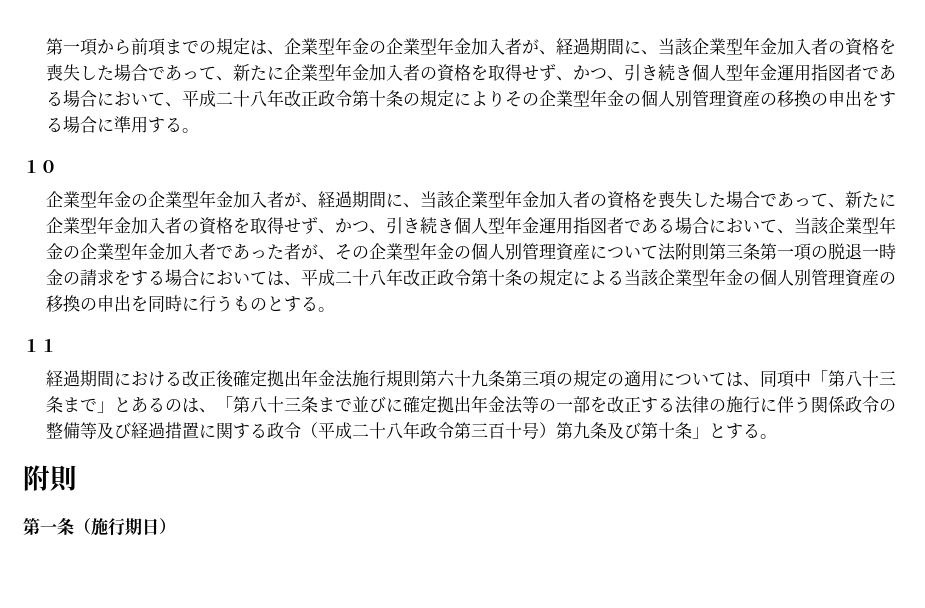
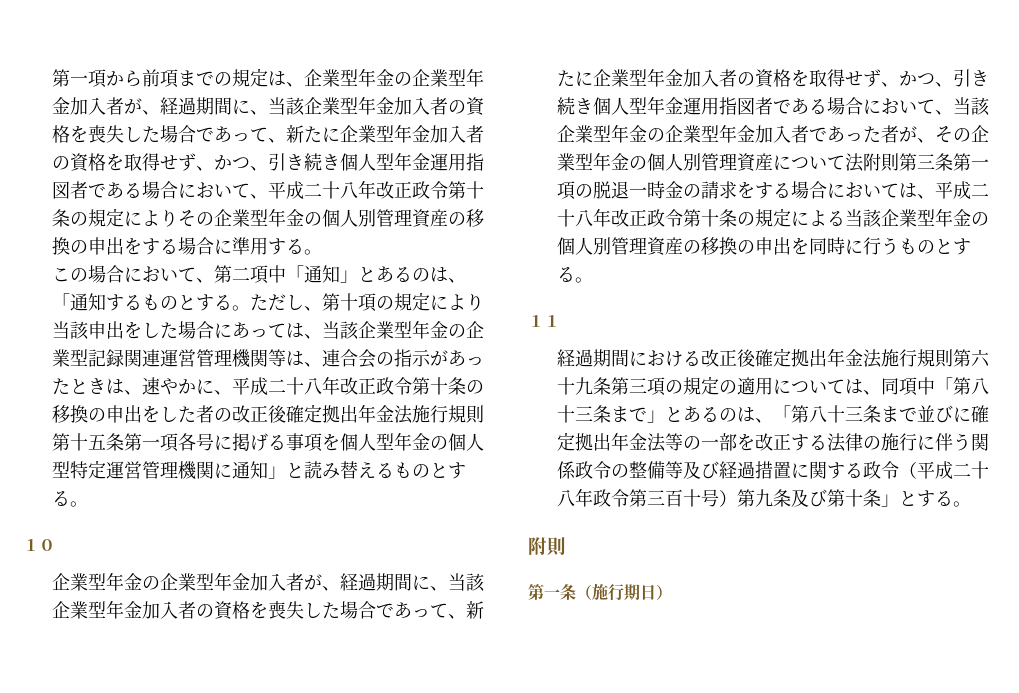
+ この場合において、第二項中「通知」とあるのは、「通知するものとする。ただし、第十項の規定により当該申出をした場合にあっては、当該企業型年金の企業型記録関連運営管理機関等は、連合会の指示があったときは、速やかに、平成二十八年改正政令第十条の移換の申出をした者の改正後確定拠出年金法施行規則第十五条第一項各号に掲げる事項を個人型年金の個人型特定運営管理機関に通知」と読み替えるものとする。

